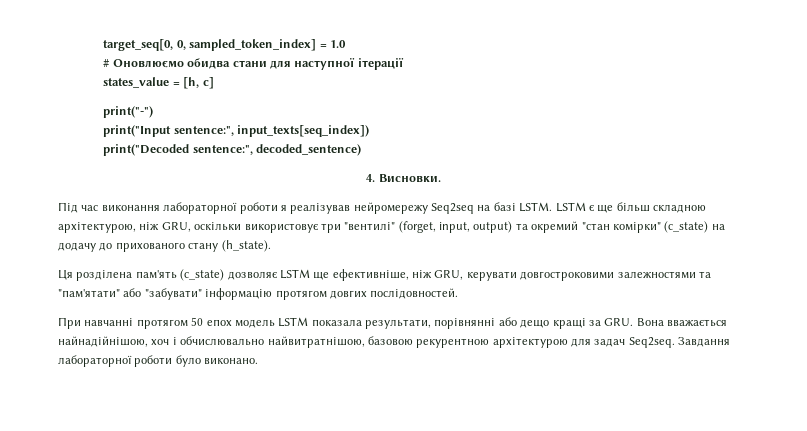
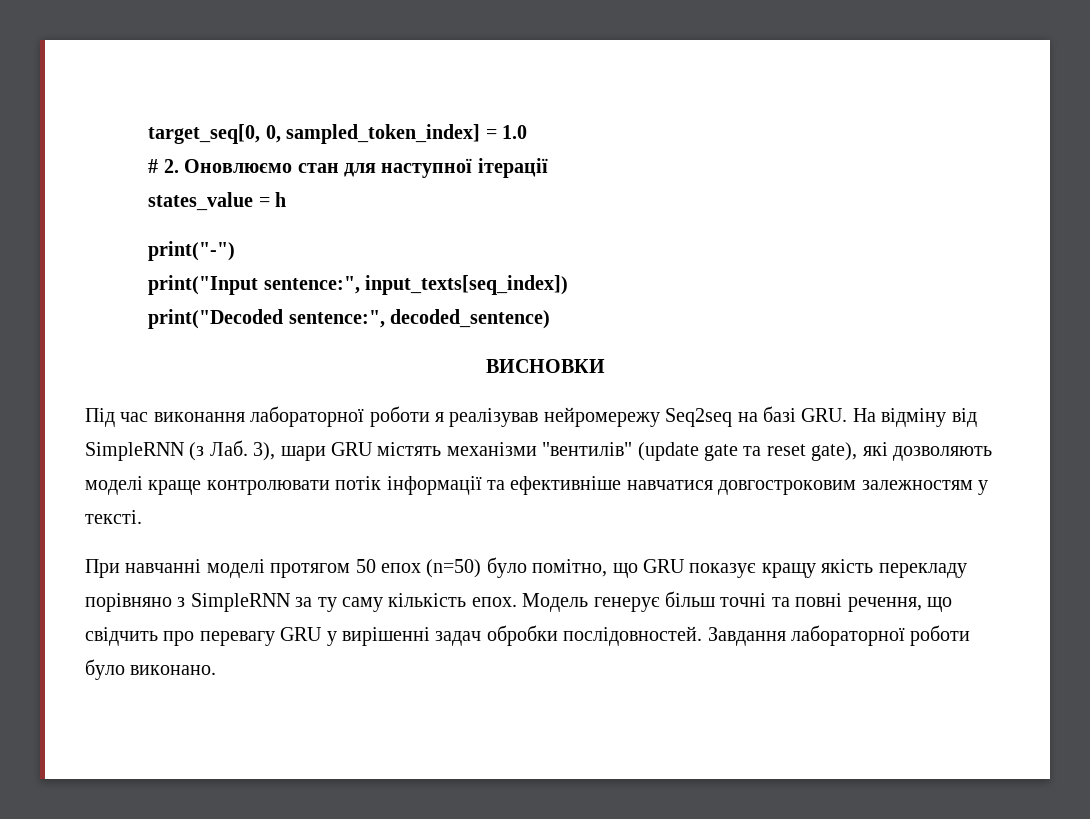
- # Оновлюємо обидва стани для наступної ітерації
+ # 2. Оновлюємо стан для наступної ітерації
- states_value = [h, c]
+ states_value = h
- 4. Висновки.
+ ВИСНОВКИ
- Під час виконання лабораторної роботи я реалізував нейромережу Seq2seq на базі LSTM. LSTM є ще більш складною архітектурою, ніж GRU, оскільки використовує три "вентилі" (forget, input, output) та окремий "стан комірки" (c_state) на додачу до прихованого стану (h_state).
- Ця розділена пам'ять (c_state) дозволяє LSTM ще ефективніше, ніж GRU, керувати довгостроковими залежностями та "пам'ятати" або "забувати" інформацію протягом довгих послідовностей.
+ Під час виконання лабораторної роботи я реалізував нейромережу Seq2seq на базі GRU. На відміну від SimpleRNN (з Лаб. 3), шари GRU містять механізми "вентилів" (update gate та reset gate), які дозволяють моделі краще контролювати потік інформації та ефективніше навчатися довгостроковим залежностям у тексті.
- При навчанні протягом 50 епох модель LSTM показала результати, порівнянні або дещо кращі за GRU. Вона вважається найнадійнішою, хоч і обчислювально найвитратнішою, базовою рекурентною архітектурою для задач Seq2seq.
+ При навчанні моделі протягом 50 епох (n=50) було помітно, що GRU показує кращу якість перекладу порівняно з SimpleRNN за ту саму кількість епох. Модель генерує більш точні та повні речення, що свідчить про перевагу GRU у вирішенні задач обробки послідовностей.

